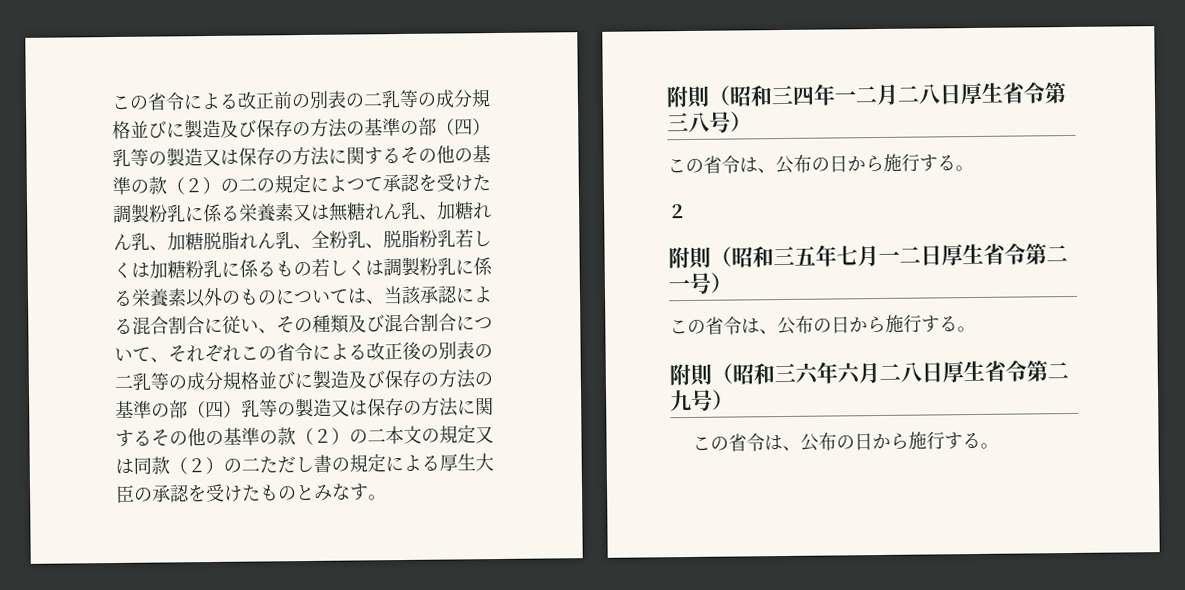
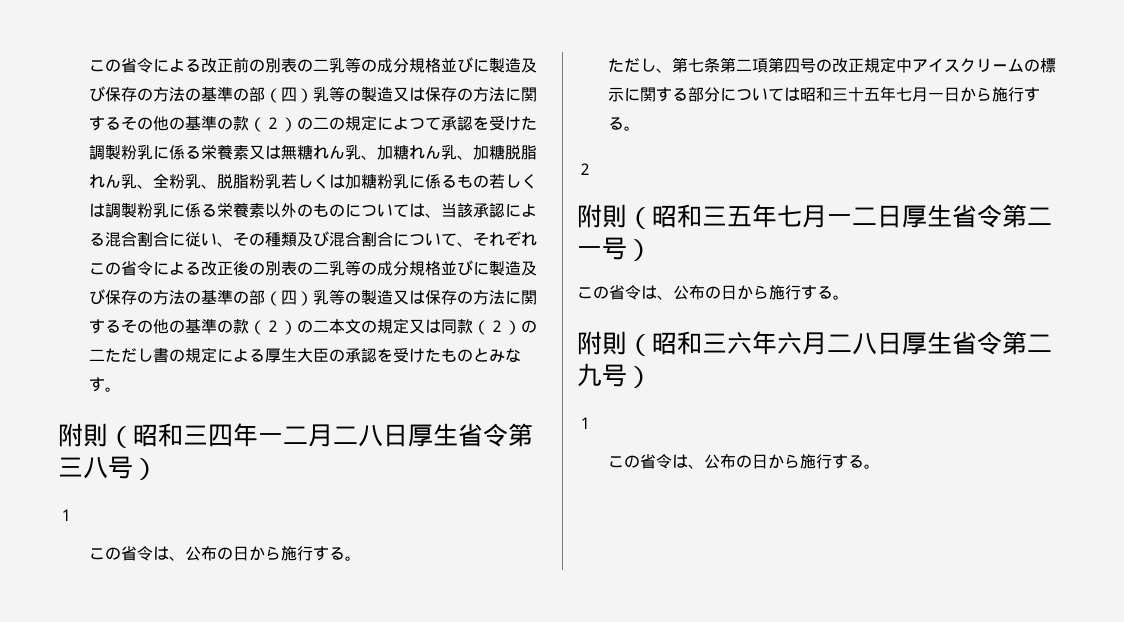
  附則（昭和三四年一二月二八日厚生省令第三八号）
+ １
  この省令は、公布の日から施行する。
+ ただし、第七条第二項第四号の改正規定中アイスクリームの標示に関する部分については昭和三十五年七月一日から施行する。
  附則（昭和三六年六月二八日厚生省令第二九号）
+ １

